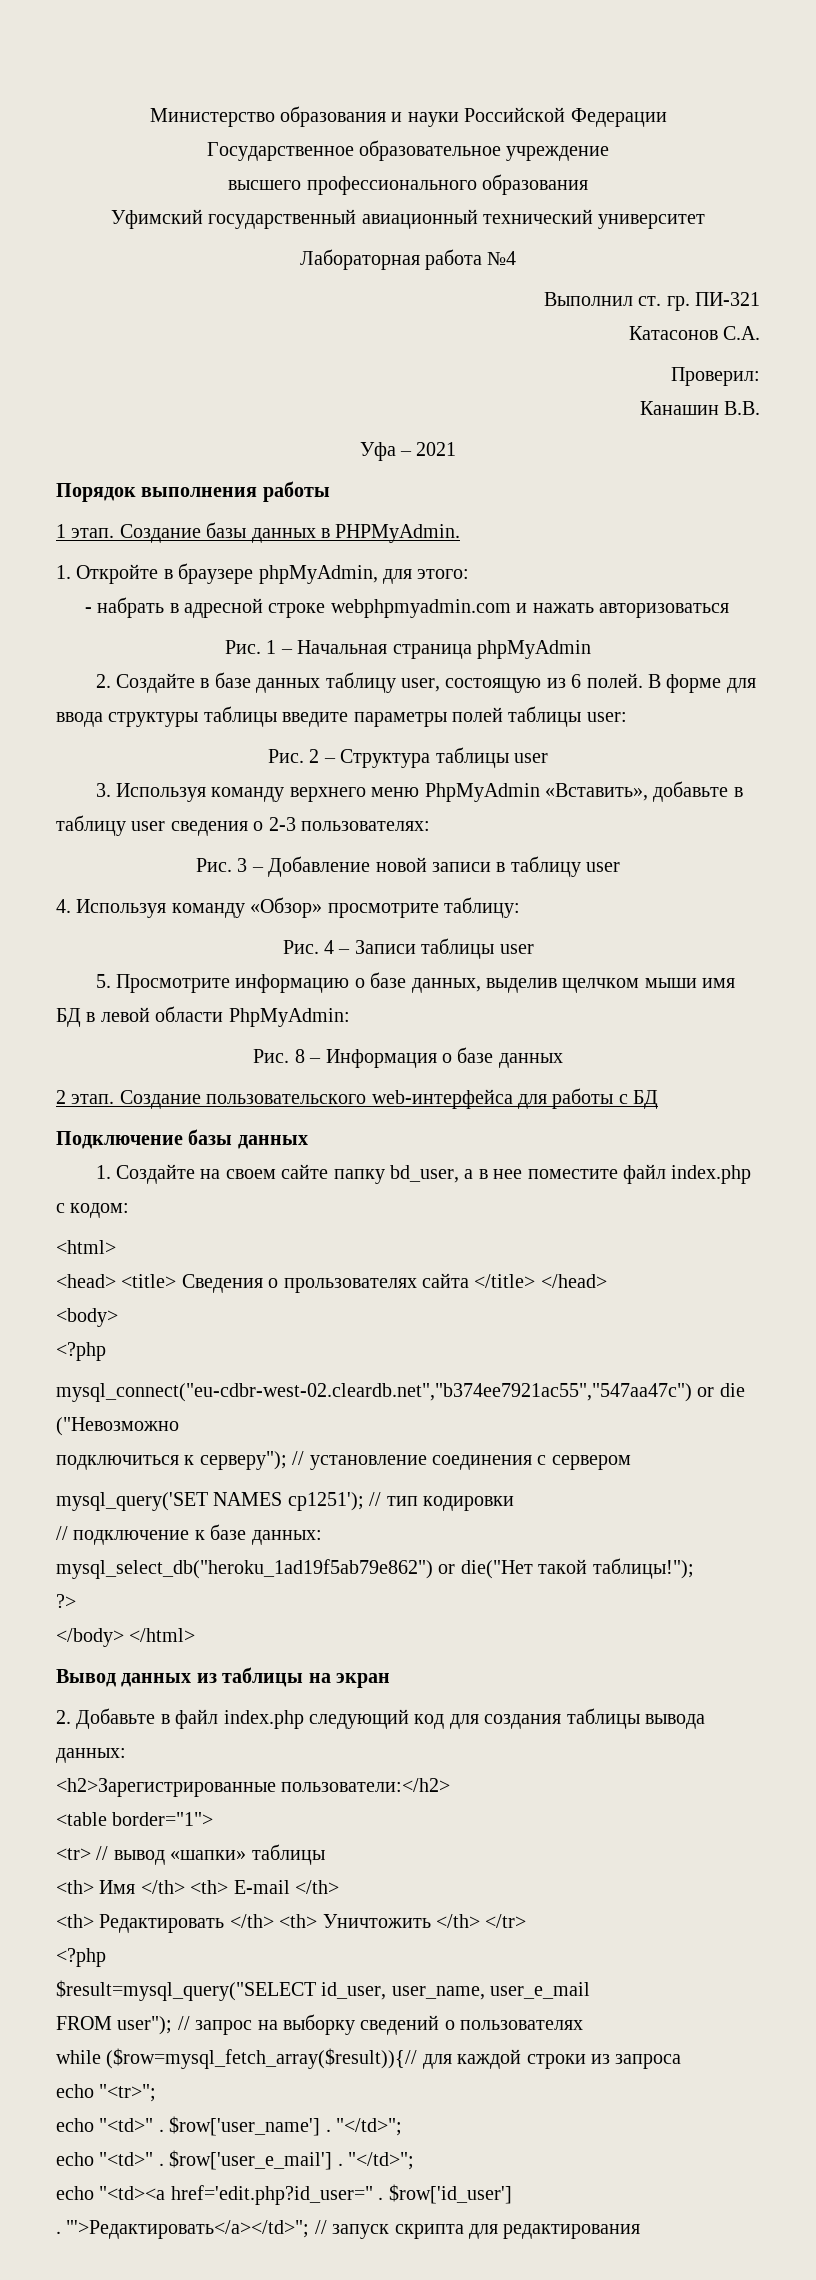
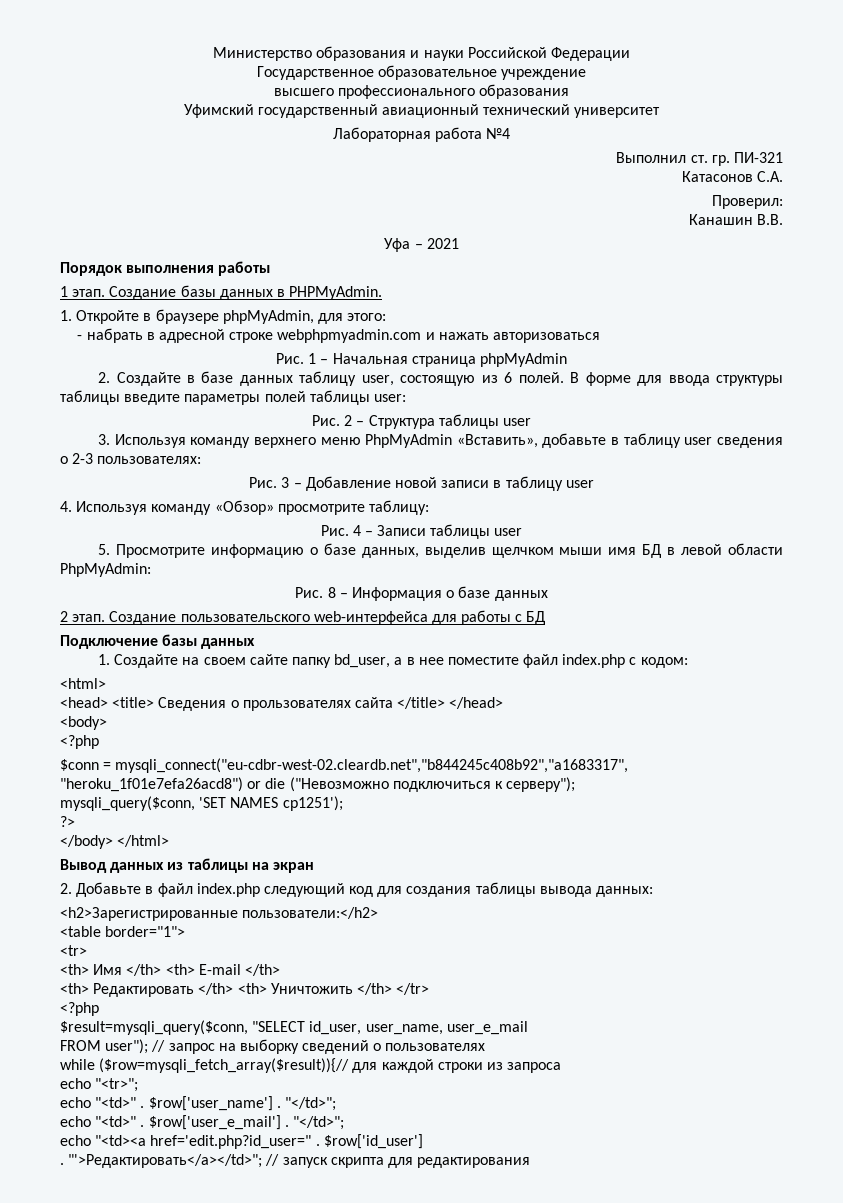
- mysql_connect("eu-cdbr-west-02.cleardb.net","b374ee7921ac55","547aa47c") or die ("Невозможно
- подключиться к серверу"); // установление соединения с сервером
- mysql_query('SET NAMES cp1251'); // тип кодировки
- // подключение к базе данных:
- mysql_select_db("heroku_1ad19f5ab79e862") or die("Нет такой таблицы!");
+ $conn = mysqli_connect("eu-cdbr-west-02.cleardb.net","b844245c408b92","a1683317", "heroku_1f01e7efa26acd8") or die ("Невозможно подключиться к серверу");
+ mysqli_query($conn, 'SET NAMES cp1251');
- <tr> // вывод «шапки» таблицы
+ <tr>
- $result=mysql_query("SELECT id_user, user_name, user_e_mail
+ $result=mysqli_query($conn, "SELECT id_user, user_name, user_e_mail
- while ($row=mysql_fetch_array($result)){// для каждой строки из запроса
+ while ($row=mysqli_fetch_array($result)){// для каждой строки из запроса

